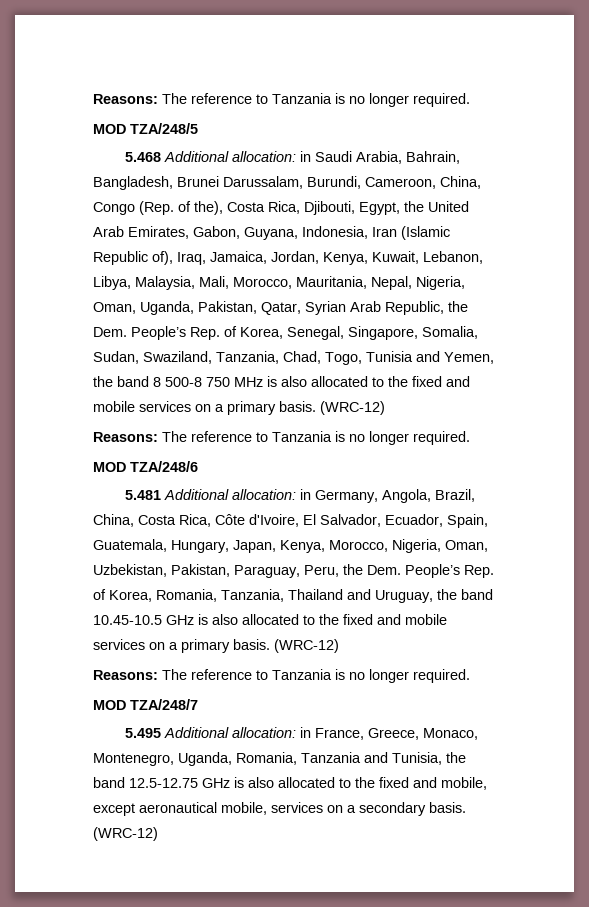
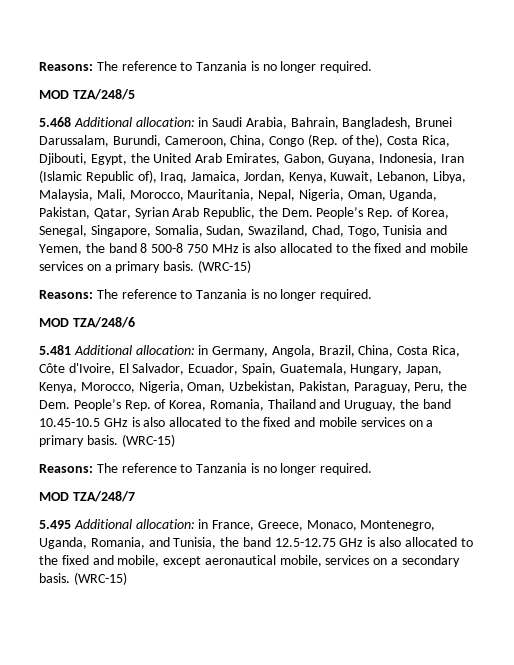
- in Saudi Arabia, Bahrain, Bangladesh, Brunei Darussalam, Burundi, Cameroon, China, Congo (Rep. of the), Costa Rica, Djibouti, Egypt, the United Arab Emirates, Gabon, Guyana, Indonesia, Iran (Islamic Republic of), Iraq, Jamaica, Jordan, Kenya, Kuwait, Lebanon, Libya, Malaysia, Mali, Morocco, Mauritania, Nepal, Nigeria, Oman, Uganda, Pakistan, Qatar, Syrian Arab Republic, the Dem. People’s Rep. of Korea, Senegal, Singapore, Somalia, Sudan, Swaziland, Tanzania, Chad, Togo, Tunisia and Yemen, the band 8 500-8 750 MHz is also allocated to the fixed and mobile services on a primary basis. (WRC-12)
+ in Saudi Arabia, Bahrain, Bangladesh, Brunei Darussalam, Burundi, Cameroon, China, Congo (Rep. of the), Costa Rica, Djibouti, Egypt, the United Arab Emirates, Gabon, Guyana, Indonesia, Iran (Islamic Republic of), Iraq, Jamaica, Jordan, Kenya, Kuwait, Lebanon, Libya, Malaysia, Mali, Morocco, Mauritania, Nepal, Nigeria, Oman, Uganda, Pakistan, Qatar, Syrian Arab Republic, the Dem. People’s Rep. of Korea, Senegal, Singapore, Somalia, Sudan, Swaziland, Chad, Togo, Tunisia and Yemen, the band 8 500-8 750 MHz is also allocated to the fixed and mobile services on a primary basis. (WRC-15)
- 5.481 Additional allocation: in Germany, Angola, Brazil, China, Costa Rica, Côte d'Ivoire, El Salvador, Ecuador, Spain, Guatemala, Hungary, Japan, Kenya, Morocco, Nigeria, Oman, Uzbekistan, Pakistan, Paraguay, Peru, the Dem. People’s Rep. of Korea, Romania, Tanzania, Thailand and Uruguay, the band 10.45-10.5 GHz is also allocated to the fixed and mobile services on a primary basis. (WRC-12)
+ 5.481 Additional allocation: in Germany, Angola, Brazil, China, Costa Rica, Côte d'Ivoire, El Salvador, Ecuador, Spain, Guatemala, Hungary, Japan, Kenya, Morocco, Nigeria, Oman, Uzbekistan, Pakistan, Paraguay, Peru, the Dem. People’s Rep. of Korea, Romania, Thailand and Uruguay, the band 10.45-10.5 GHz is also allocated to the fixed and mobile services on a primary basis. (WRC-15)
- 5.495 Additional allocation: in France, Greece, Monaco, Montenegro, Uganda, Romania, Tanzania and Tunisia, the band 12.5-12.75 GHz is also allocated to the fixed and mobile, except aeronautical mobile, services on a secondary basis. (WRC-12)
+ 5.495 Additional allocation: in France, Greece, Monaco, Montenegro, Uganda, Romania, and Tunisia, the band 12.5-12.75 GHz is also allocated to the fixed and mobile, except aeronautical mobile, services on a secondary basis. (WRC-15)

